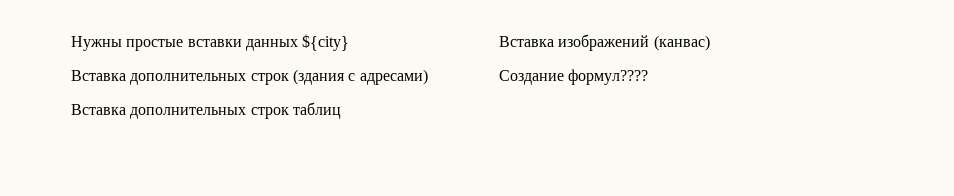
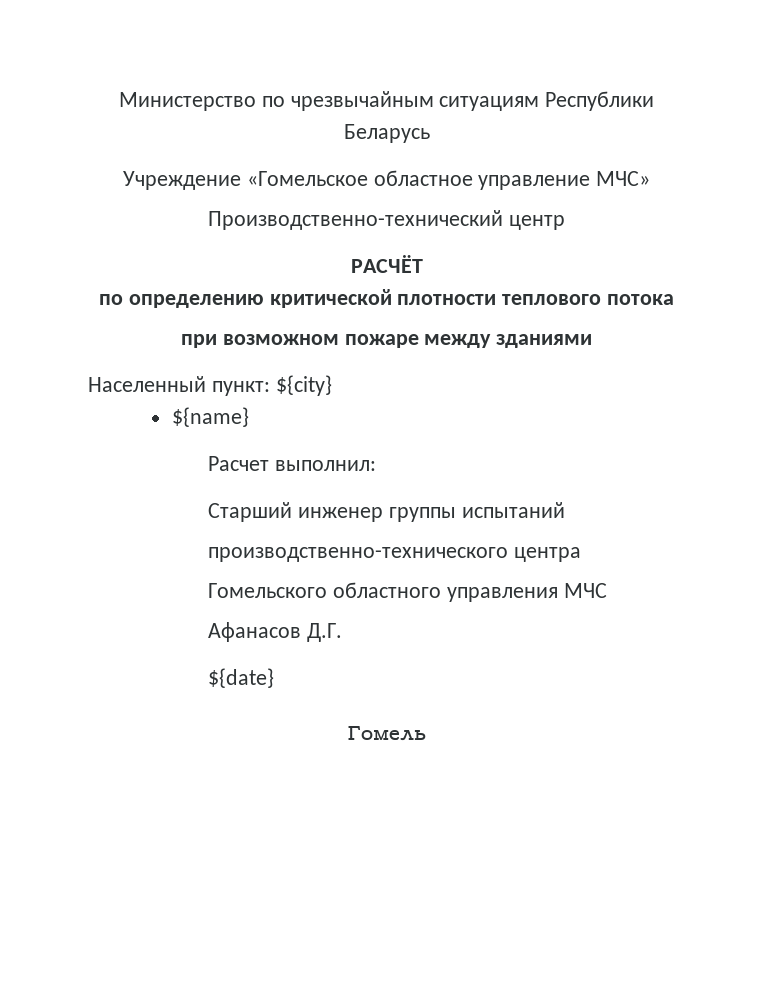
- Нужны простые вставки данных ${city}
- Вставка дополнительных строк (здания с адресами)
- Вставка дополнительных строк таблиц
- Вставка изображений (канвас)
- Создание формул????
+ Министерство по чрезвычайным ситуациям Республики Беларусь
+ Учреждение «Гомельское областное управление МЧС»
+ Производственно-технический центр
+ РАСЧЁТ
+ по определению критической плотности теплового потока
+ при возможном пожаре между зданиями
+ Населенный пункт: ${city}
+ ${name}
+ Расчет выполнил:
+ Старший инженер группы испытаний
+ производственно-технического центра
+ Гомельского областного управления МЧС
+ Афанасов Д.Г.
+ ${date}
+ Гомель

